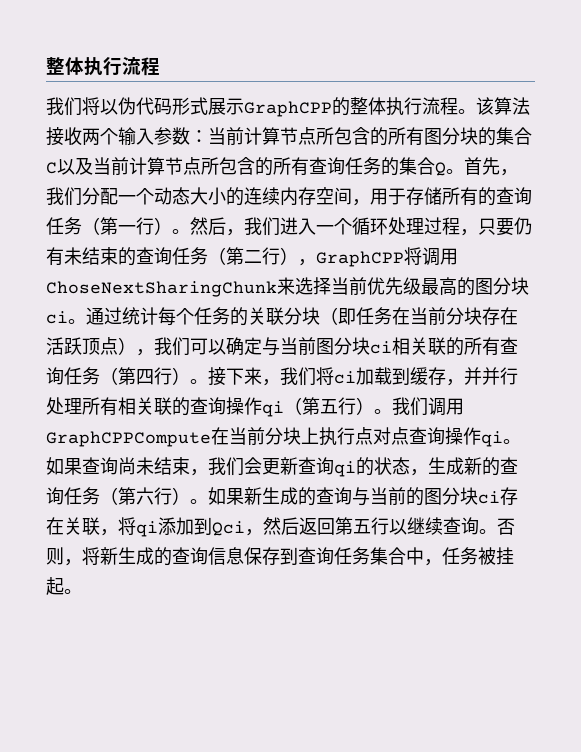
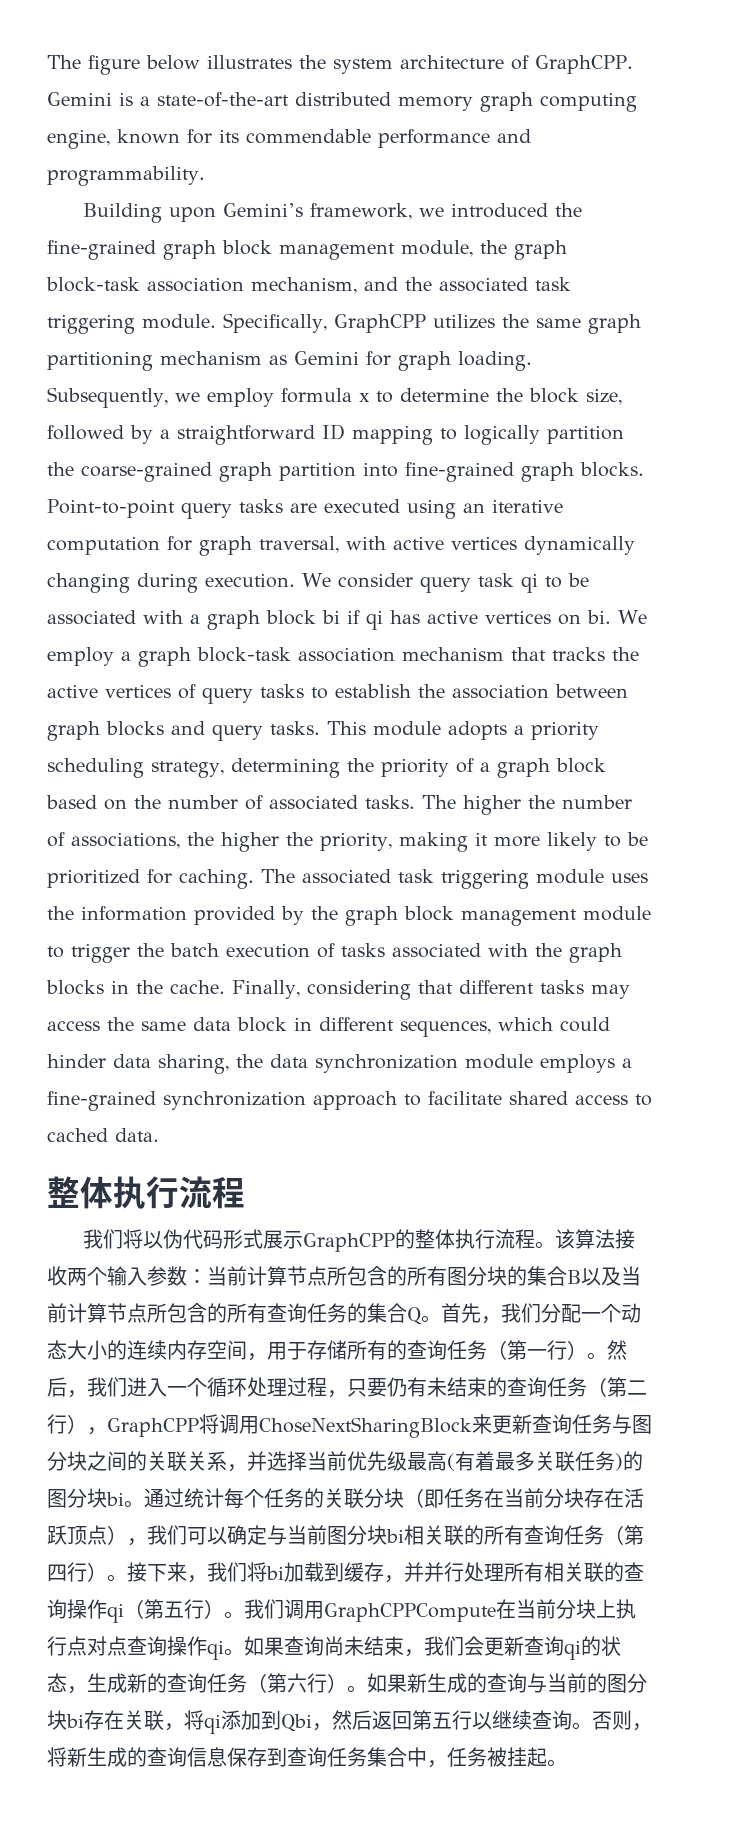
+ The figure below illustrates the system architecture of GraphCPP. Gemini is a state-of-the-art distributed memory graph computing engine, known for its commendable performance and programmability.
+ Building upon Gemini’s framework, we introduced the fine-grained graph block management module, the graph block-task association mechanism, and the associated task triggering module. Specifically, GraphCPP utilizes the same graph partitioning mechanism as Gemini for graph loading. Subsequently, we employ formula x to determine the block size, followed by a straightforward ID mapping to logically partition the coarse-grained graph partition into fine-grained graph blocks. Point-to-point query tasks are executed using an iterative computation for graph traversal, with active vertices dynamically changing during execution. We consider query task qi to be associated with a graph block bi if qi has active vertices on bi. We employ a graph block-task association mechanism that tracks the active vertices of query tasks to establish the association between graph blocks and query tasks. This module adopts a priority scheduling strategy, determining the priority of a graph block based on the number of associated tasks. The higher the number of associations, the higher the priority, making it more likely to be prioritized for caching. The associated task triggering module uses the information provided by the graph block management module to trigger the batch execution of tasks associated with the graph blocks in the cache. Finally, considering that different tasks may access the same data block in different sequences, which could hinder data sharing, the data synchronization module employs a fine-grained synchronization approach to facilitate shared access to cached data.
- 该算法接收两个输入参数：当前计算节点所包含的所有图分块的集合C以及当前计算节点所包含的所有查询任务的集合Q。
+ 该算法接收两个输入参数：当前计算节点所包含的所有图分块的集合B以及当前计算节点所包含的所有查询任务的集合Q。
- 然后，我们进入一个循环处理过程，只要仍有未结束的查询任务（第二行），GraphCPP将调用ChoseNextSharingChunk来选择当前优先级最高的图分块ci。
+ 然后，我们进入一个循环处理过程，只要仍有未结束的查询任务（第二行），GraphCPP将调用ChoseNextSharingBlock来更新查询任务与图分块之间的关联关系，并选择当前优先级最高(有着最多关联任务)的图分块bi。
- 通过统计每个任务的关联分块（即任务在当前分块存在活跃顶点），我们可以确定与当前图分块ci相关联的所有查询任务（第四行）。
+ 通过统计每个任务的关联分块（即任务在当前分块存在活跃顶点），我们可以确定与当前图分块bi相关联的所有查询任务（第四行）。
- 接下来，我们将ci加载到缓存，并并行处理所有相关联的查询操作qi（第五行）。
+ 接下来，我们将bi加载到缓存，并并行处理所有相关联的查询操作qi（第五行）。
- 如果新生成的查询与当前的图分块ci存在关联，将qi添加到Qci，然后返回第五行以继续查询。
+ 如果新生成的查询与当前的图分块bi存在关联，将qi添加到Qbi，然后返回第五行以继续查询。

